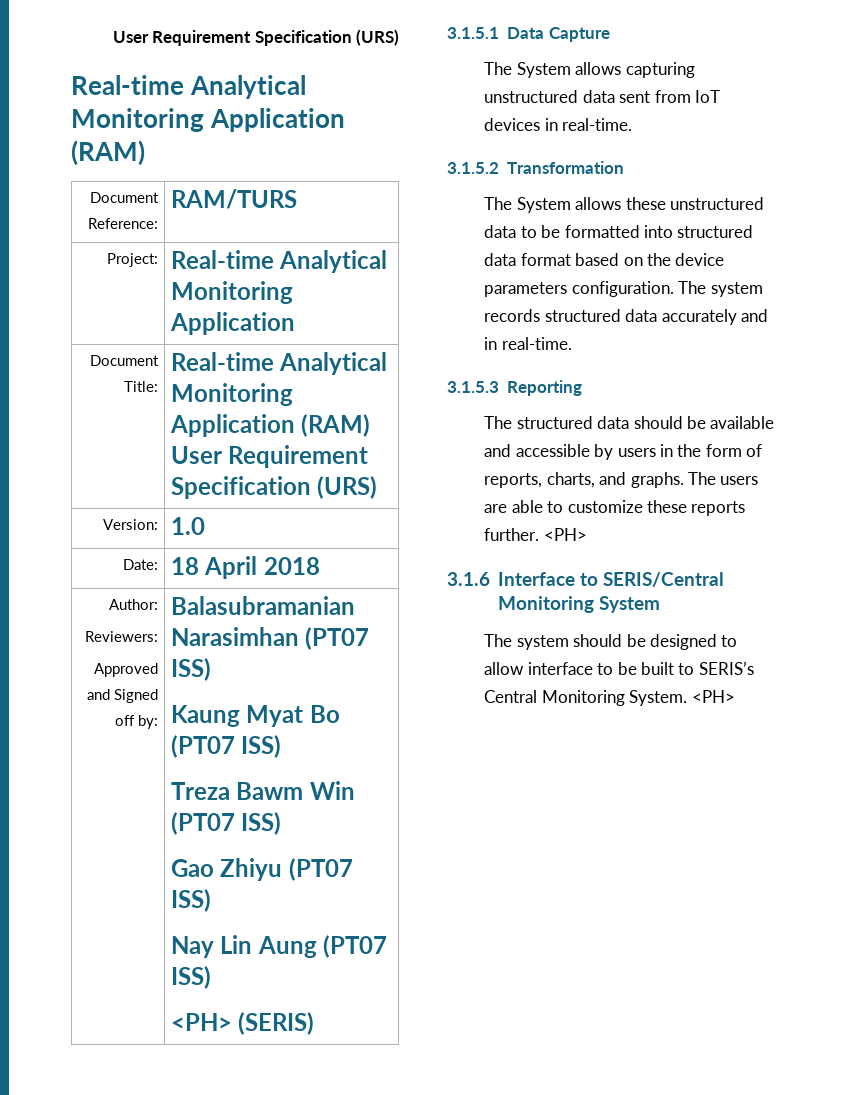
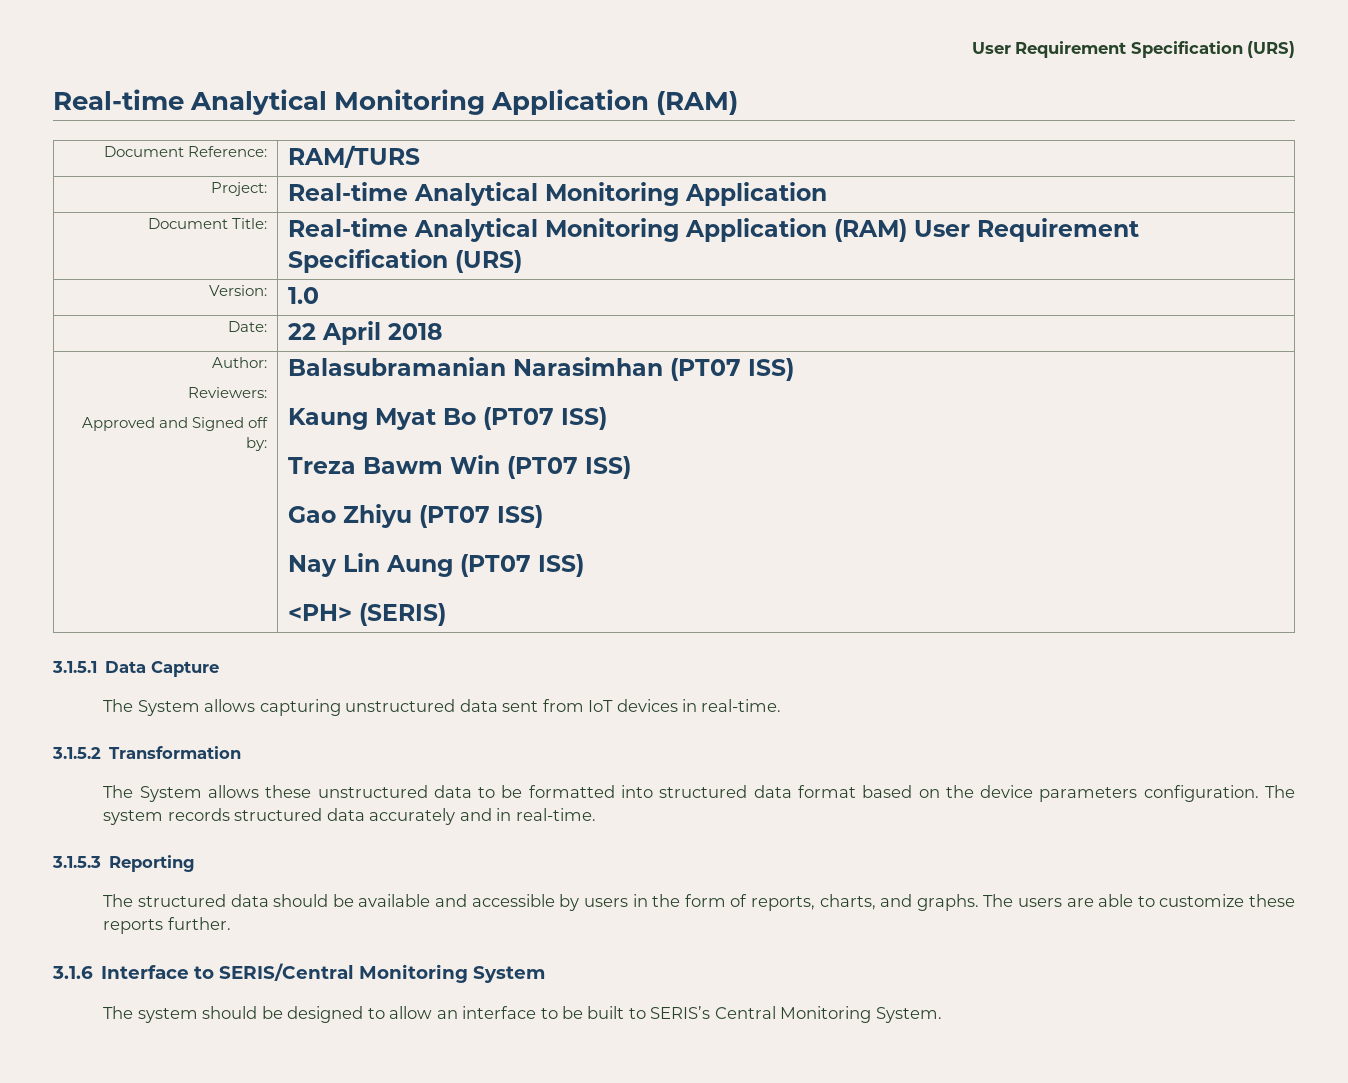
- Date: | 18 April 2018
+ Date: | 22 April 2018
- The users are able to customize these reports further. <PH>
+ The users are able to customize these reports further.
- The system should be designed to allow interface to be built to SERIS’s Central Monitoring System. <PH>
+ The system should be designed to allow an interface to be built to SERIS’s Central Monitoring System.

